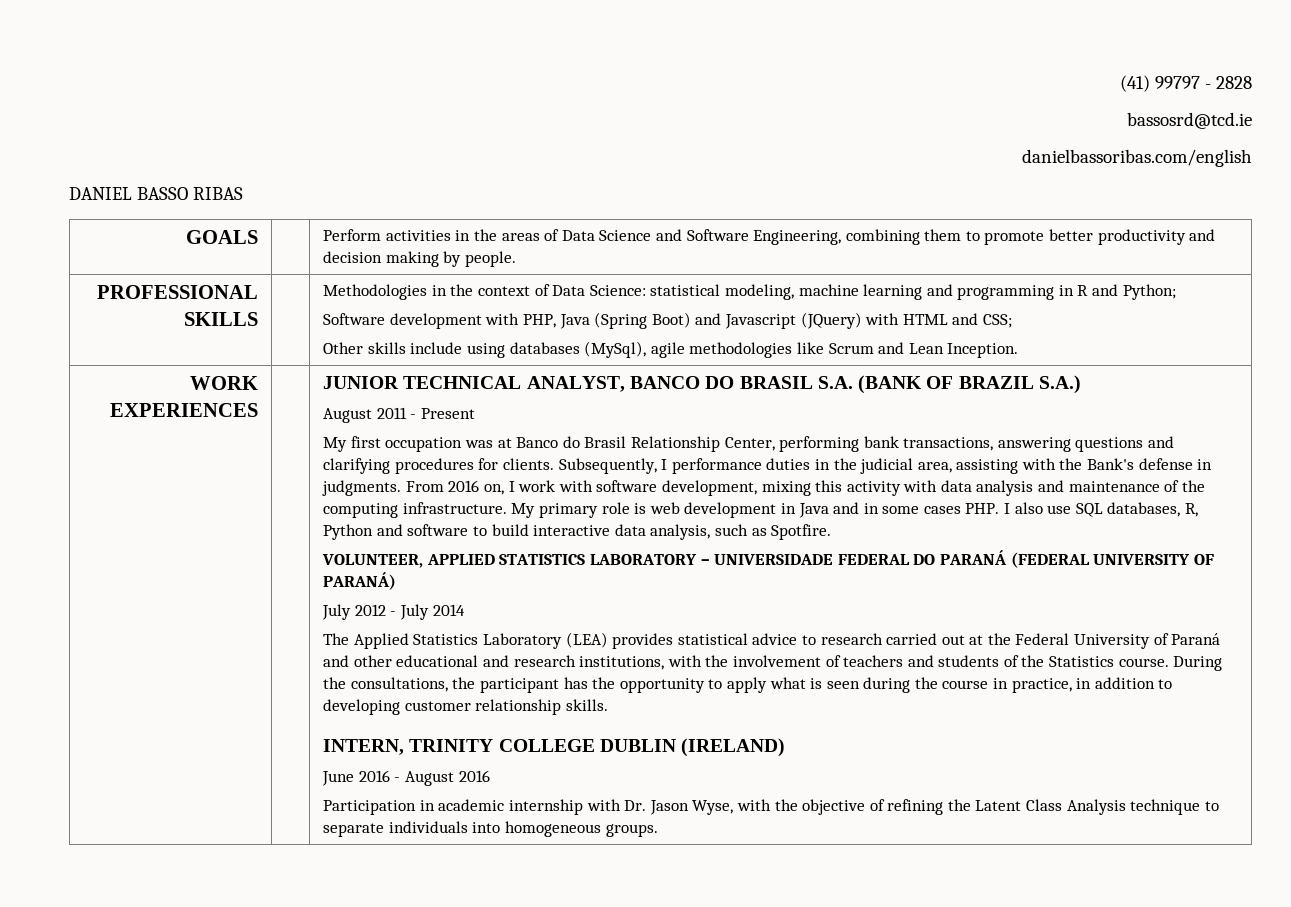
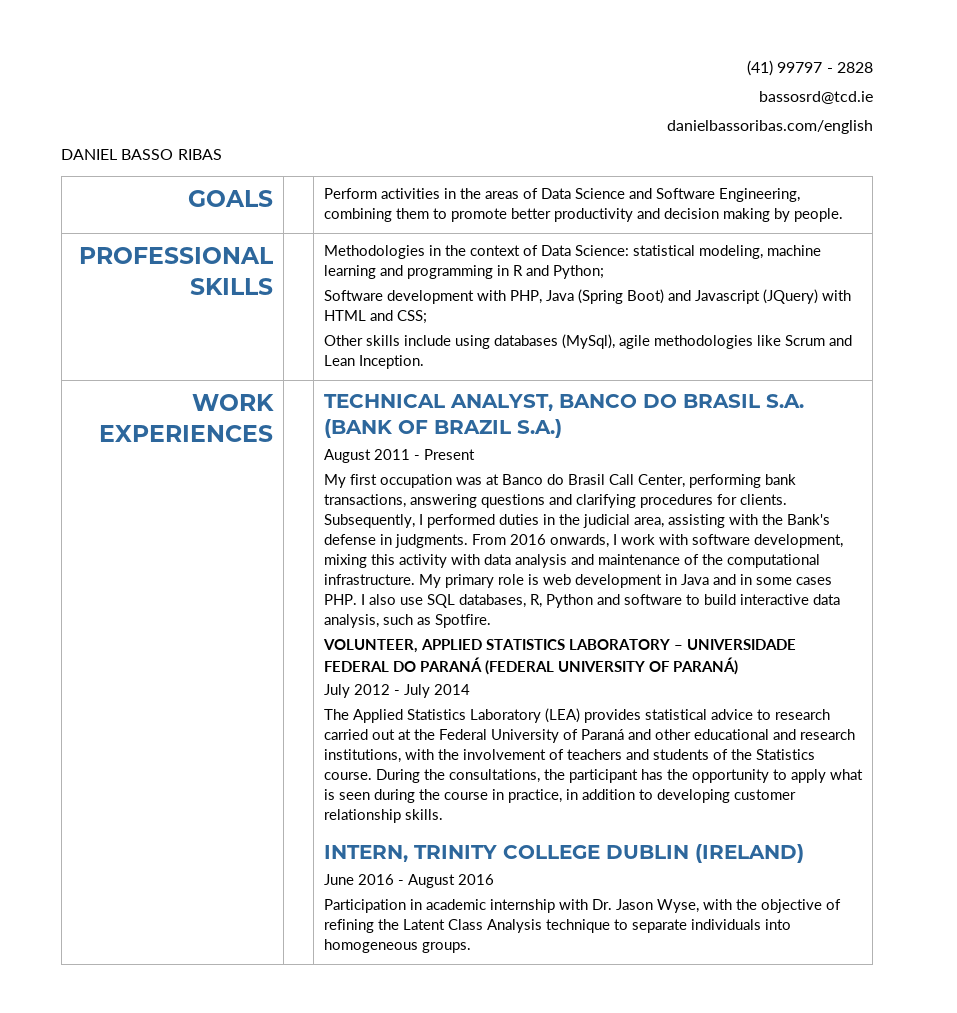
- JUNIOR TECHNICAL ANALYST, BANCO DO BRASIL S.A. (BANK OF BRAZIL S.A.)
+ TECHNICAL ANALYST, BANCO DO BRASIL S.A. (BANK OF BRAZIL S.A.)
- My first occupation was at Banco do Brasil Relationship Center, performing bank transactions, answering questions and clarifying procedures for clients.
+ My first occupation was at Banco do Brasil Call Center, performing bank transactions, answering questions and clarifying procedures for clients.
- Subsequently, I performance duties in the judicial area, assisting with the Bank's defense in judgments.
+ Subsequently, I performed duties in the judicial area, assisting with the Bank's defense in judgments.
- From 2016 on, I work with software development, mixing this activity with data analysis and maintenance of the computing infrastructure.
+ From 2016 onwards, I work with software development, mixing this activity with data analysis and maintenance of the computational infrastructure.

